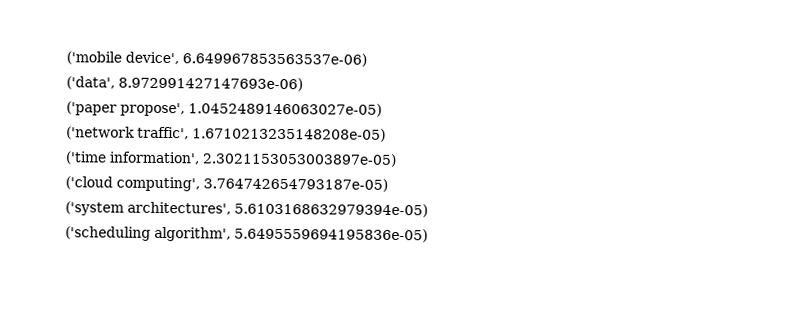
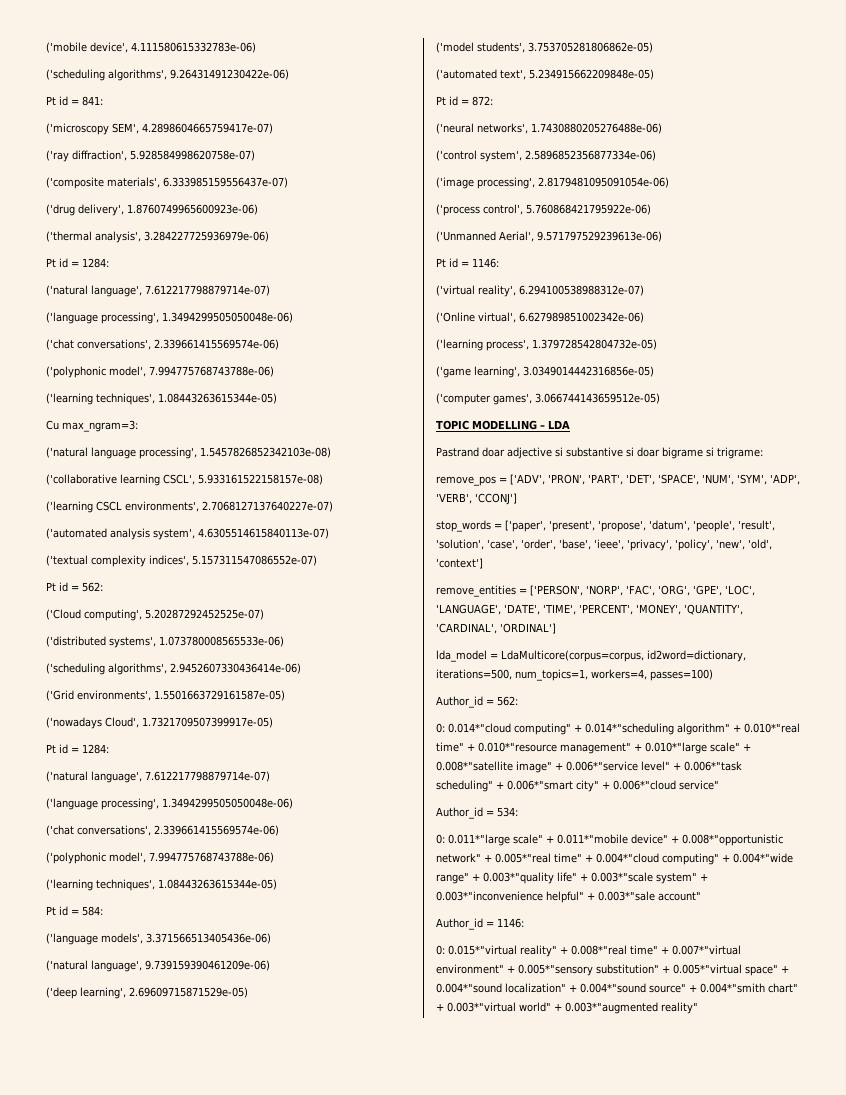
- ('mobile device', 6.649967853563537e-06)
- ('data', 8.972991427147693e-06)
- ('paper propose', 1.0452489146063027e-05)
- ('network traffic', 1.6710213235148208e-05)
- ('time information', 2.3021153053003897e-05)
- ('cloud computing', 3.764742654793187e-05)
- ('system architectures', 5.6103168632979394e-05)
- ('scheduling algorithm', 5.6495559694195836e-05)
+ ('mobile device', 4.111580615332783e-06)
+ ('scheduling algorithms', 9.26431491230422e-06)
+ Pt id = 841:
+ ('microscopy SEM', 4.2898604665759417e-07)
+ ('ray diffraction', 5.928584998620758e-07)
+ ('composite materials', 6.333985159556437e-07)
+ ('drug delivery', 1.8760749965600923e-06)
+ ('thermal analysis', 3.284227725936979e-06)
+ Pt id = 1284:
+ ('natural language', 7.612217798879714e-07)
+ ('language processing', 1.3494299505050048e-06)
+ ('chat conversations', 2.339661415569574e-06)
+ ('polyphonic model', 7.994775768743788e-06)
+ ('learning techniques', 1.08443263615344e-05)
+ Cu max_ngram=3:
+ ('natural language processing', 1.5457826852342103e-08)
+ ('collaborative learning CSCL', 5.933161522158157e-08)
+ ('learning CSCL environments', 2.7068127137640227e-07)
+ ('automated analysis system', 4.6305514615840113e-07)
+ ('textual complexity indices', 5.157311547086552e-07)
+ Pt id = 562:
+ ('Cloud computing', 5.20287292452525e-07)
+ ('distributed systems', 1.073780008565533e-06)
+ ('scheduling algorithms', 2.9452607330436414e-06)
+ ('Grid environments', 1.5501663729161587e-05)
+ ('nowadays Cloud', 1.7321709507399917e-05)
+ Pt id = 1284:
+ ('natural language', 7.612217798879714e-07)
+ ('language processing', 1.3494299505050048e-06)
+ ('chat conversations', 2.339661415569574e-06)
+ ('polyphonic model', 7.994775768743788e-06)
+ ('learning techniques', 1.08443263615344e-05)
+ Pt id = 584:
+ ('language models', 3.371566513405436e-06)
+ ('natural language', 9.739159390461209e-06)
+ ('deep learning', 2.69609715871529e-05)
+ ('model students', 3.753705281806862e-05)
+ ('automated text', 5.234915662209848e-05)
+ Pt id = 872:
+ ('neural networks', 1.7430880205276488e-06)
+ ('control system', 2.5896852356877334e-06)
+ ('image processing', 2.8179481095091054e-06)
+ ('process control', 5.760868421795922e-06)
+ ('Unmanned Aerial', 9.571797529239613e-06)
+ Pt id = 1146:
+ ('virtual reality', 6.294100538988312e-07)
+ ('Online virtual', 6.627989851002342e-06)
+ ('learning process', 1.379728542804732e-05)
+ ('game learning', 3.0349014442316856e-05)
+ ('computer games', 3.066744143659512e-05)
+ TOPIC MODELLING – LDA
+ Pastrand doar adjective si substantive si doar bigrame si trigrame:
+ remove_pos = ['ADV', 'PRON', 'PART', 'DET', 'SPACE', 'NUM', 'SYM', 'ADP', 'VERB', 'CCONJ']
+ stop_words = ['paper', 'present', 'propose', 'datum', 'people', 'result', 'solution', 'case', 'order', 'base', 'ieee', 'privacy', 'policy', 'new', 'old', 'context']
+ remove_entities = ['PERSON', 'NORP', 'FAC', 'ORG', 'GPE', 'LOC', 'LANGUAGE', 'DATE', 'TIME', 'PERCENT', 'MONEY', 'QUANTITY', 'CARDINAL', 'ORDINAL']
+ lda_model = LdaMulticore(corpus=corpus, id2word=dictionary, iterations=500, num_topics=1, workers=4, passes=100)
+ Author_id = 562:
+ 0: 0.014*"cloud computing" + 0.014*"scheduling algorithm" + 0.010*"real time" + 0.010*"resource management" + 0.010*"large scale" + 0.008*"satellite image" + 0.006*"service level" + 0.006*"task scheduling" + 0.006*"smart city" + 0.006*"cloud service"
+ Author_id = 534:
+ 0: 0.011*"large scale" + 0.011*"mobile device" + 0.008*"opportunistic network" + 0.005*"real time" + 0.004*"cloud computing" + 0.004*"wide range" + 0.003*"quality life" + 0.003*"scale system" + 0.003*"inconvenience helpful" + 0.003*"sale account"
+ Author_id = 1146:
+ 0: 0.015*"virtual reality" + 0.008*"real time" + 0.007*"virtual environment" + 0.005*"sensory substitution" + 0.005*"virtual space" + 0.004*"sound localization" + 0.004*"sound source" + 0.004*"smith chart" + 0.003*"virtual world" + 0.003*"augmented reality"

